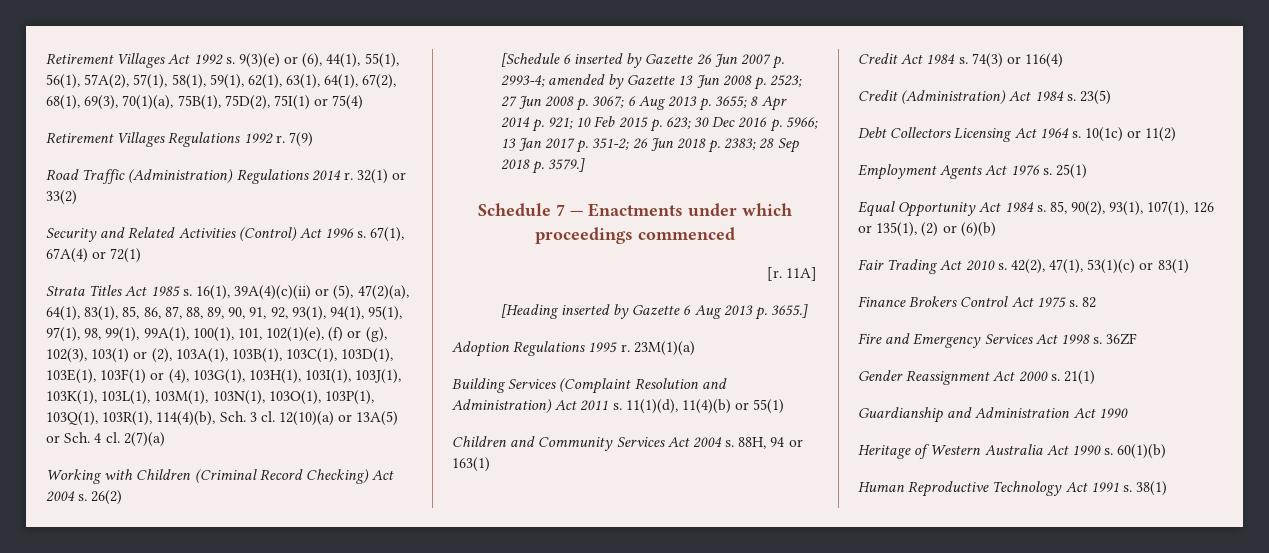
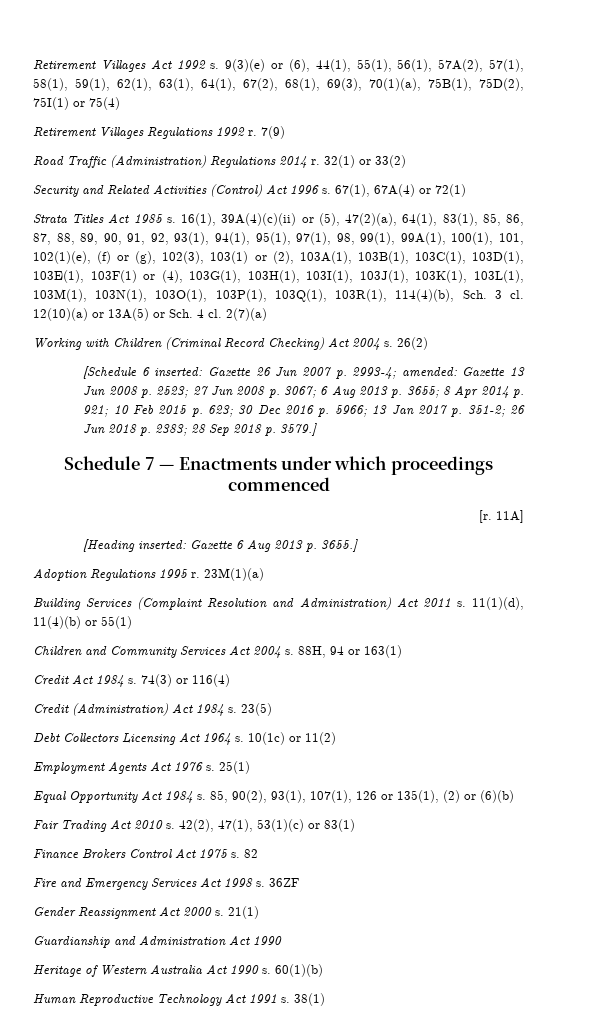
- [Schedule 6 inserted by Gazette 26 Jun 2007 p. 2993-4; amended by Gazette 13 Jun 2008 p. 2523; 27 Jun 2008 p. 3067; 6 Aug 2013 p. 3655; 8 Apr 2014 p. 921; 10 Feb 2015 p. 623; 30 Dec 2016 p. 5966; 13 Jan 2017 p. 351-2; 26 Jun 2018 p. 2383; 28 Sep 2018 p. 3579.]
+ [Schedule 6 inserted: Gazette 26 Jun 2007 p. 2993-4; amended: Gazette 13 Jun 2008 p. 2523; 27 Jun 2008 p. 3067; 6 Aug 2013 p. 3655; 8 Apr 2014 p. 921; 10 Feb 2015 p. 623; 30 Dec 2016 p. 5966; 13 Jan 2017 p. 351-2; 26 Jun 2018 p. 2383; 28 Sep 2018 p. 3579.]
- [Heading inserted by Gazette 6 Aug 2013 p. 3655.]
+ [Heading inserted: Gazette 6 Aug 2013 p. 3655.]

